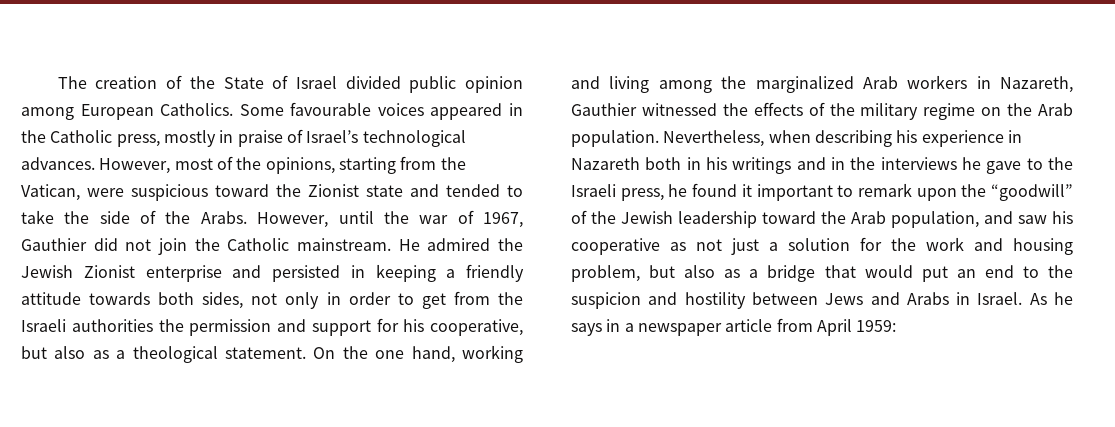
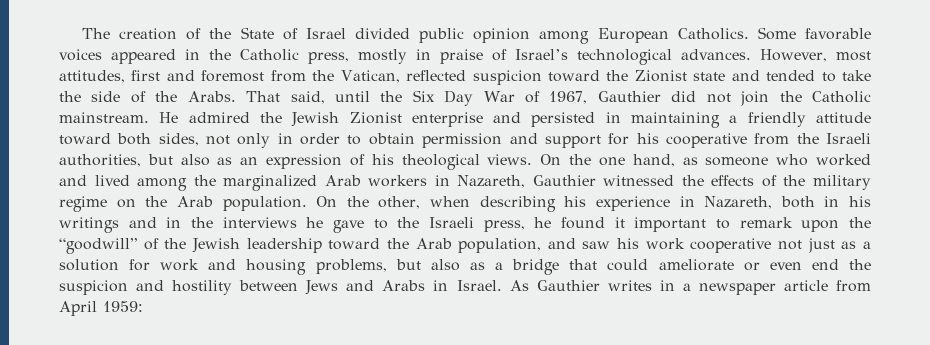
- Some favourable voices appeared in the Catholic press, mostly in praise of Israel’s technological advances.
+ Some favorable voices appeared in the Catholic press, mostly in praise of Israel’s technological advances.
- However, most of the opinions, starting from the Vatican, were suspicious toward the Zionist state and tended to take the side of the Arabs.
+ However, most attitudes, first and foremost from the Vatican, reflected suspicion toward the Zionist state and tended to take the side of the Arabs.
- However, until the war of 1967, Gauthier did not join the Catholic mainstream.
+ That said, until the Six Day War of 1967, Gauthier did not join the Catholic mainstream.
- He admired the Jewish Zionist enterprise and persisted in keeping a friendly attitude towards both sides, not only in order to get from the Israeli authorities the permission and support for his cooperative, but also as a theological statement. On the one hand, working and living among the marginalized Arab workers in Nazareth, Gauthier witnessed the effects of the military regime on the Arab population.
+ He admired the Jewish Zionist enterprise and persisted in maintaining a friendly attitude toward both sides, not only in order to obtain permission and support for his cooperative from the Israeli authorities, but also as an expression of his theological views. On the one hand, as someone who worked and lived among the marginalized Arab workers in Nazareth, Gauthier witnessed the effects of the military regime on the Arab population.
- Nevertheless, when describing his experience in Nazareth both in his writings and in the interviews he gave to the Israeli press, he found it important to remark upon the “goodwill” of the Jewish leadership toward the Arab population, and saw his cooperative as not just a solution for the work and housing problem, but also as a bridge that would put an end to the suspicion and hostility between Jews and Arabs in Israel.
+ On the other, when describing his experience in Nazareth, both in his writings and in the interviews he gave to the Israeli press, he found it important to remark upon the “goodwill” of the Jewish leadership toward the Arab population, and saw his work cooperative not just as a solution for work and housing problems, but also as a bridge that could ameliorate or even end the suspicion and hostility between Jews and Arabs in Israel.
- As he says in a newspaper article from April 1959:
+ As Gauthier writes in a newspaper article from April 1959:

